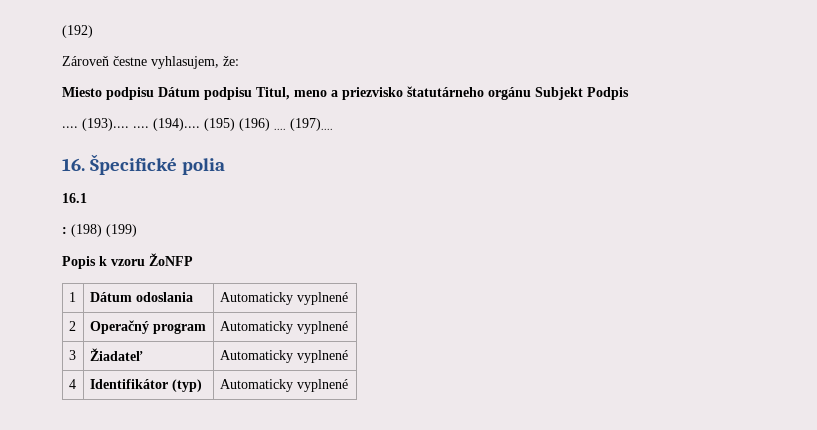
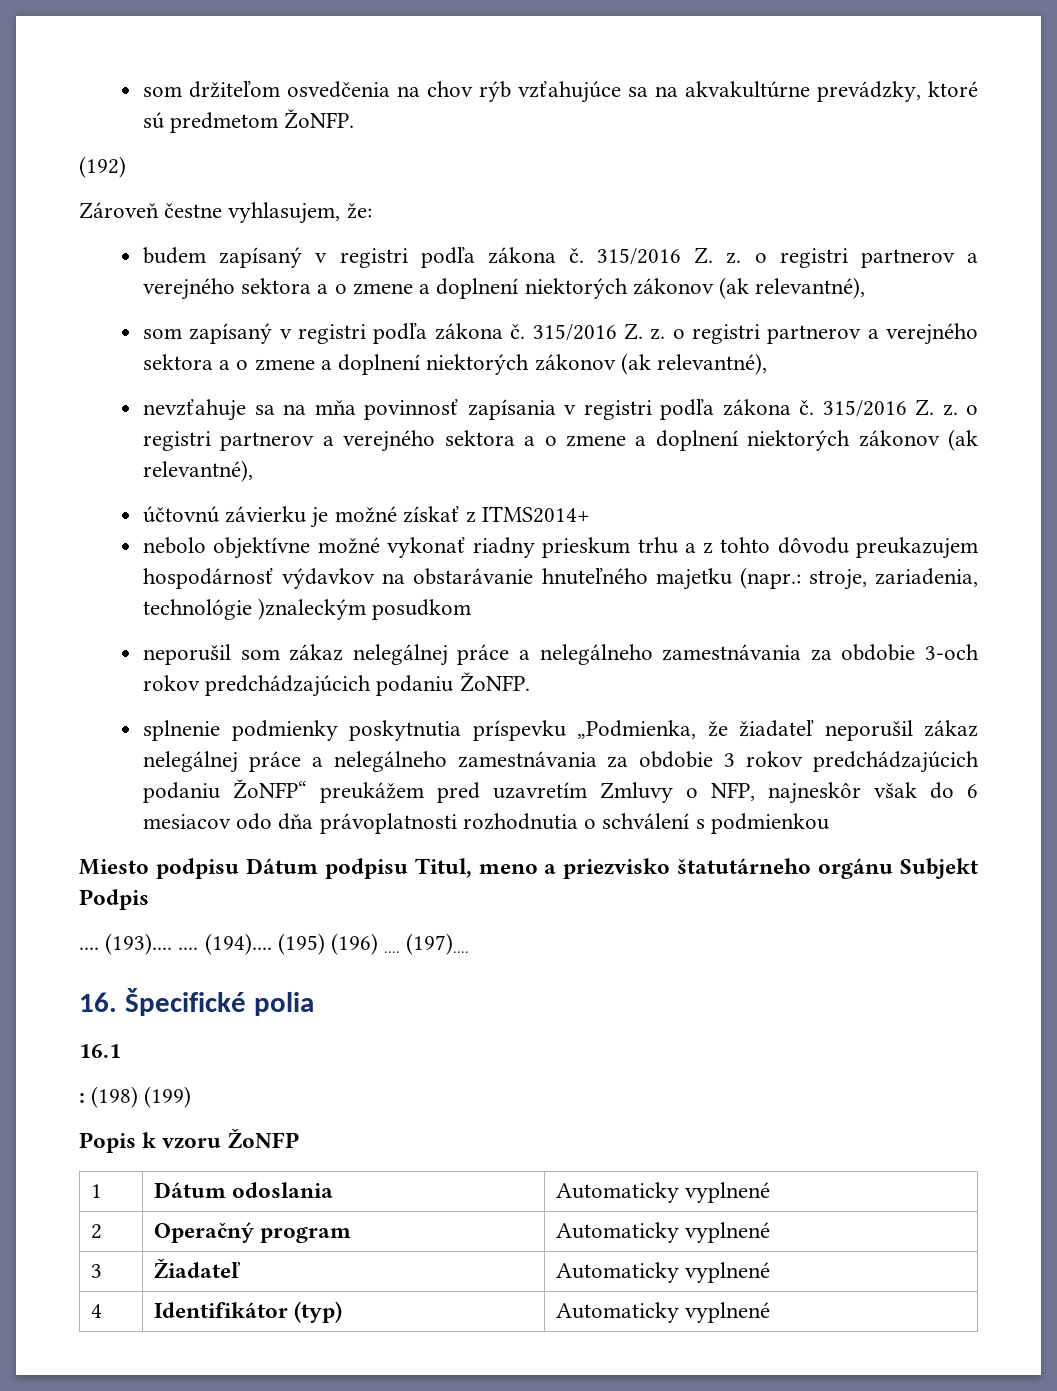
+ som držiteľom osvedčenia na chov rýb vzťahujúce sa na akvakultúrne prevádzky, ktoré sú predmetom ŽoNFP.
+ budem zapísaný v registri podľa zákona č. 315/2016 Z. z. o registri partnerov a verejného sektora a o zmene a doplnení niektorých zákonov (ak relevantné),
+ som zapísaný v registri podľa zákona č. 315/2016 Z. z. o registri partnerov a verejného sektora a o zmene a doplnení niektorých zákonov (ak relevantné),
+ nevzťahuje sa na mňa povinnosť zapísania v registri podľa zákona č. 315/2016 Z. z. o registri partnerov a verejného sektora a o zmene a doplnení niektorých zákonov (ak relevantné),
+ účtovnú závierku je možné získať z ITMS2014+
+ nebolo objektívne možné vykonať riadny prieskum trhu a z tohto dôvodu preukazujem hospodárnosť výdavkov na obstarávanie hnuteľného majetku (napr.: stroje, zariadenia, technológie )znaleckým posudkom
+ neporušil som zákaz nelegálnej práce a nelegálneho zamestnávania za obdobie 3-och rokov predchádzajúcich podaniu ŽoNFP.
+ splnenie podmienky poskytnutia príspevku „Podmienka, že žiadateľ neporušil zákaz nelegálnej práce a nelegálneho zamestnávania za obdobie 3 rokov predchádzajúcich podaniu ŽoNFP“ preukážem pred uzavretím Zmluvy o NFP, najneskôr však do 6 mesiacov odo dňa právoplatnosti rozhodnutia o schválení s podmienkou

